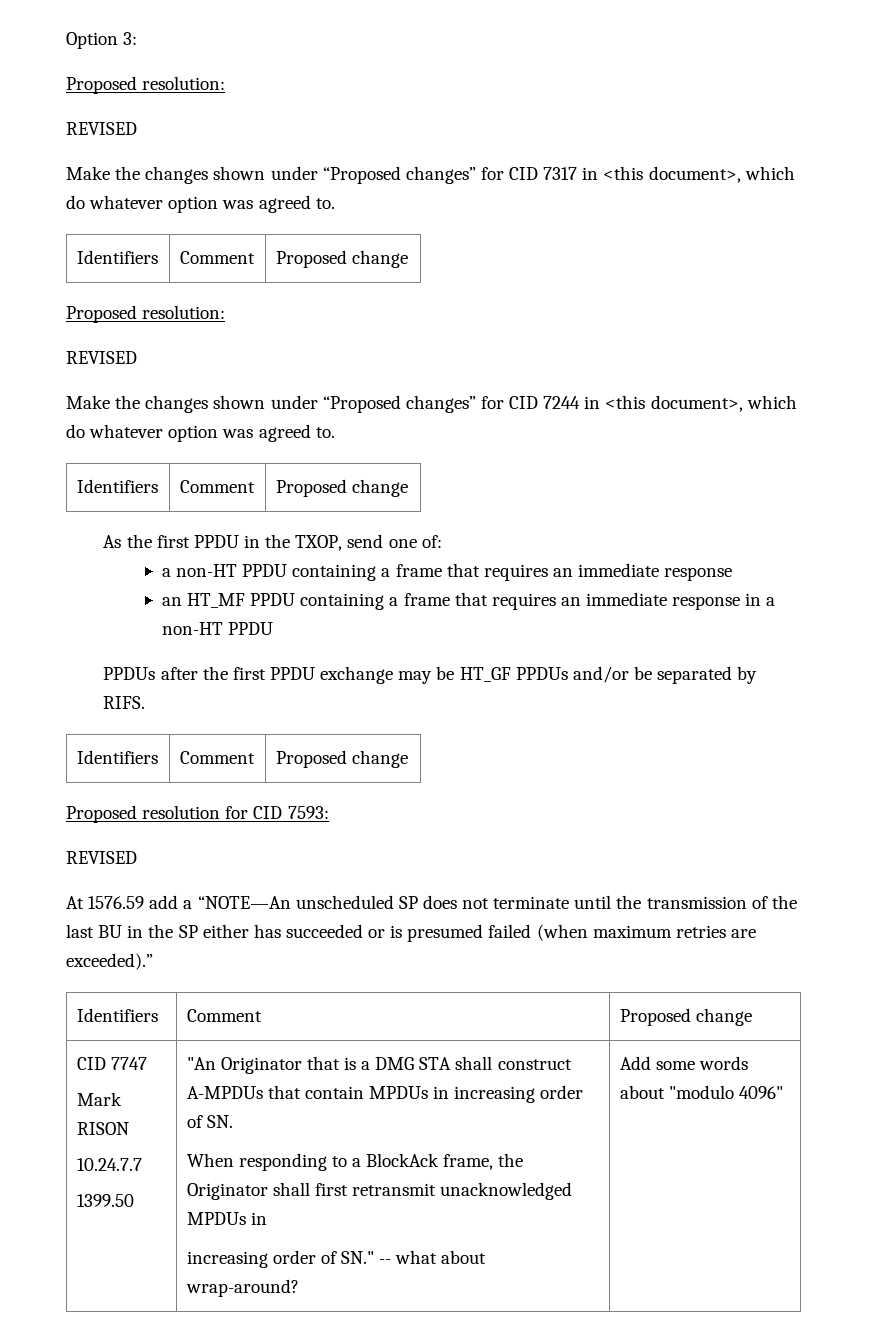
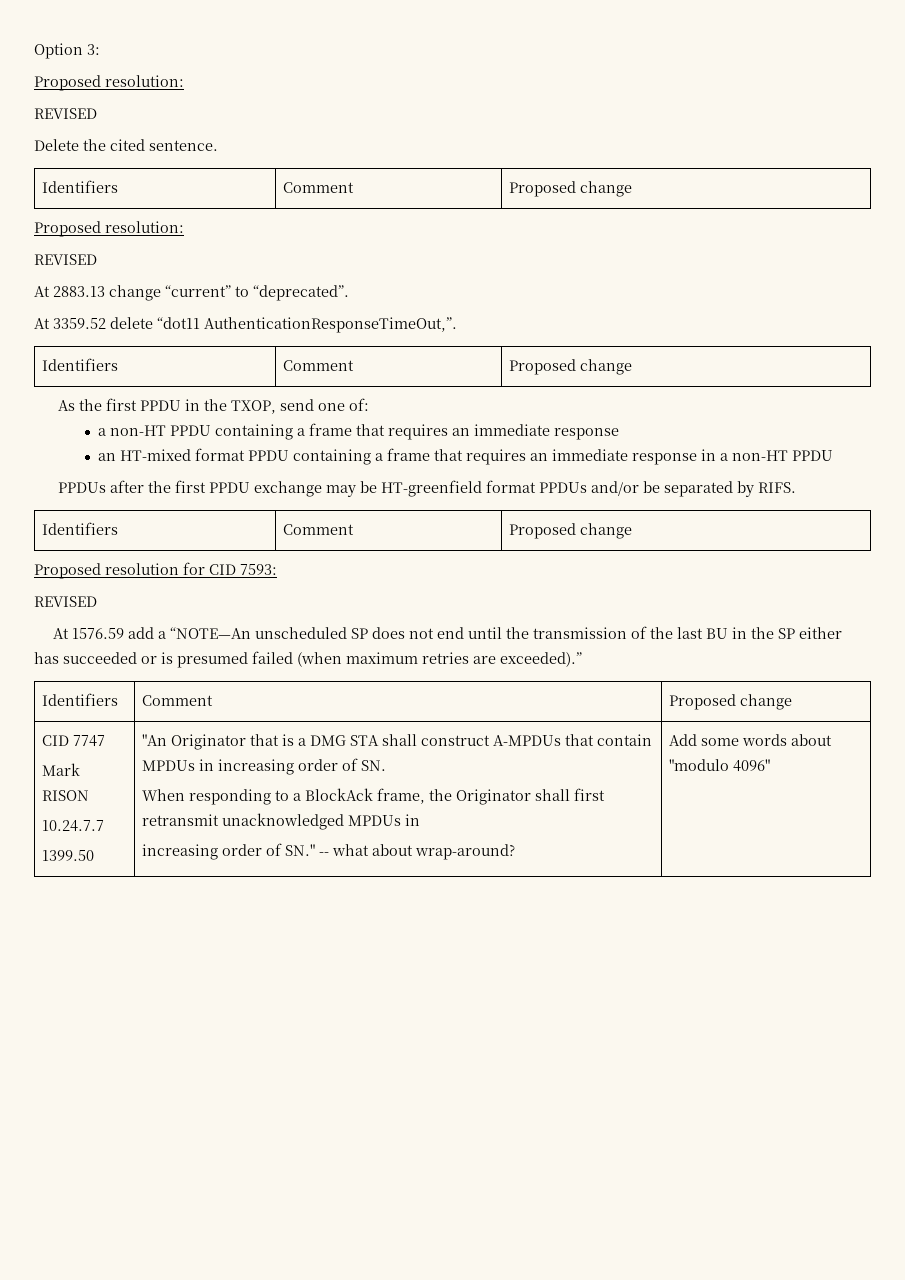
- Make the changes shown under “Proposed changes” for CID 7317 in <this document>, which do whatever option was agreed to.
+ Delete the cited sentence.
- Make the changes shown under “Proposed changes” for CID 7244 in <this document>, which do whatever option was agreed to.
+ At 2883.13 change “current” to “deprecated”.
+ At 3359.52 delete “dot11 AuthenticationResponseTimeOut,”.
- an HT_MF PPDU containing a frame that requires an immediate response in a non-HT PPDU
+ an HT-mixed format PPDU containing a frame that requires an immediate response in a non-HT PPDU
- PPDUs after the first PPDU exchange may be HT_GF PPDUs and/or be separated by RIFS.
+ PPDUs after the first PPDU exchange may be HT-greenfield format PPDUs and/or be separated by RIFS.
- At 1576.59 add a “NOTE—An unscheduled SP does not terminate until the transmission of the last BU in the SP either has succeeded or is presumed failed (when maximum retries are exceeded).”
+ At 1576.59 add a “NOTE—An unscheduled SP does not end until the transmission of the last BU in the SP either has succeeded or is presumed failed (when maximum retries are exceeded).”

